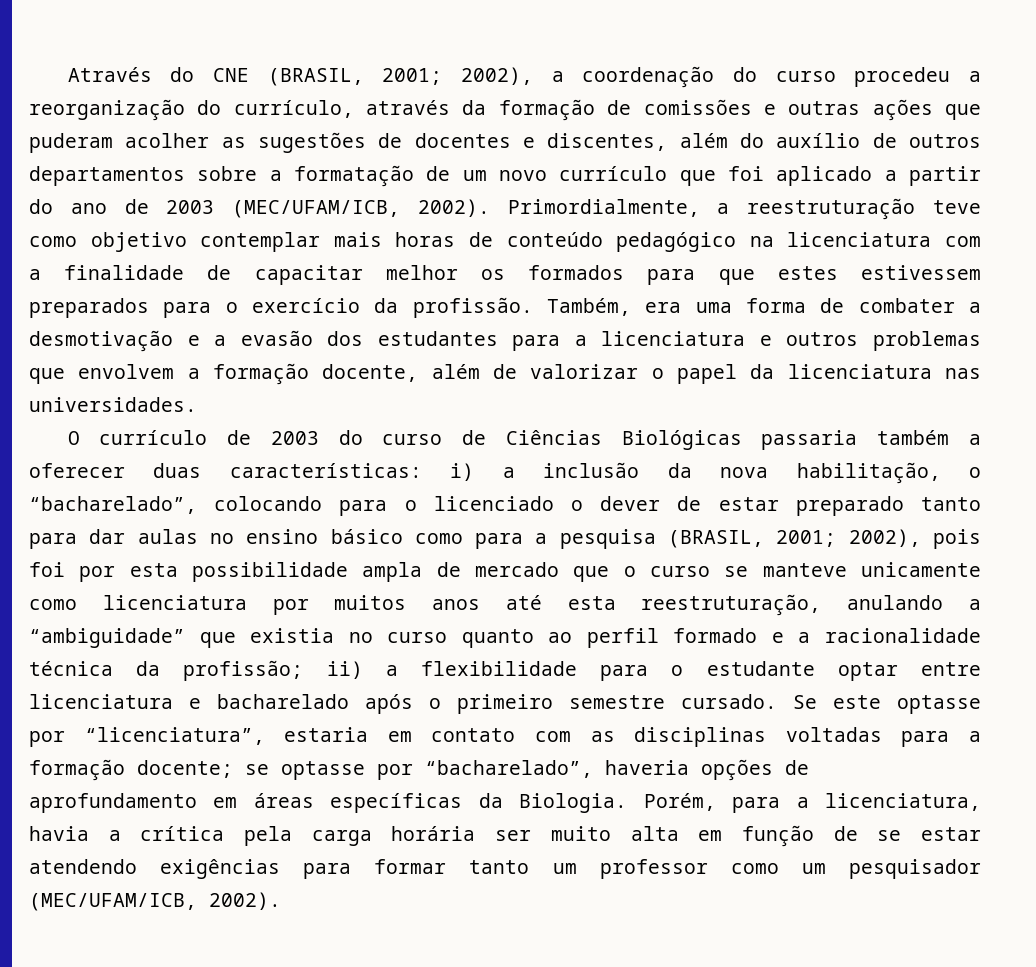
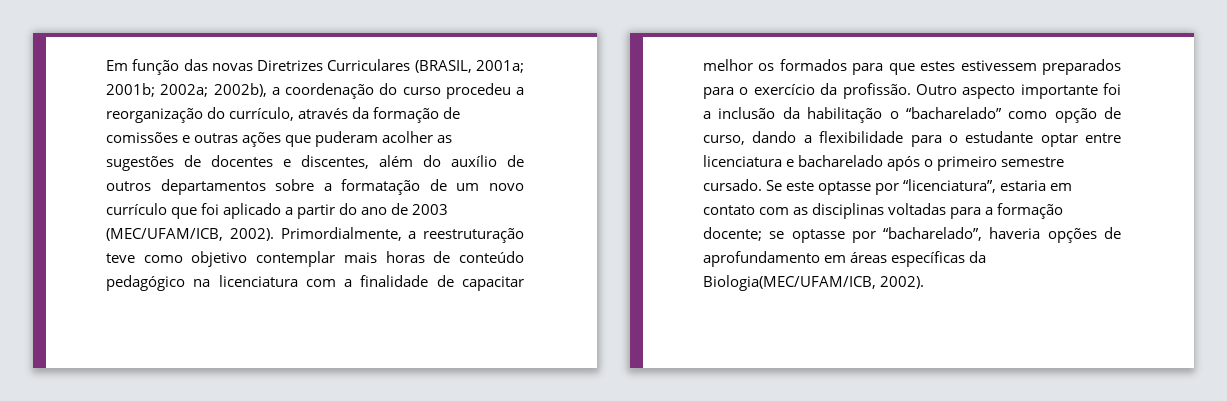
- Através do CNE (BRASIL, 2001; 2002), a coordenação do curso procedeu a reorganização do currículo, através da formação de comissões e outras ações que puderam acolher as sugestões de docentes e discentes, além do auxílio de outros departamentos sobre a formatação de um novo currículo que foi aplicado a partir do ano de 2003 (MEC/UFAM/ICB, 2002).
+ Em função das novas Diretrizes Curriculares (BRASIL, 2001a; 2001b; 2002a; 2002b), a coordenação do curso procedeu a reorganização do currículo, através da formação de comissões e outras ações que puderam acolher as sugestões de docentes e discentes, além do auxílio de outros departamentos sobre a formatação de um novo currículo que foi aplicado a partir do ano de 2003 (MEC/UFAM/ICB, 2002).
- Também, era uma forma de combater a desmotivação e a evasão dos estudantes para a licenciatura e outros problemas que envolvem a formação docente, além de valorizar o papel da licenciatura nas universidades.
- O currículo de 2003 do curso de Ciências Biológicas passaria também a oferecer duas características: i) a inclusão da nova habilitação, o “bacharelado”, colocando para o licenciado o dever de estar preparado tanto para dar aulas no ensino básico como para a pesquisa (BRASIL, 2001; 2002), pois foi por esta possibilidade ampla de mercado que o curso se manteve unicamente como licenciatura por muitos anos até esta reestruturação, anulando a “ambiguidade” que existia no curso quanto ao perfil formado e a racionalidade técnica da profissão; ii) a flexibilidade para o estudante optar entre licenciatura e bacharelado após o primeiro semestre cursado.
+ Outro aspecto importante foi a inclusão da habilitação o “bacharelado” como opção de curso, dando a flexibilidade para o estudante optar entre licenciatura e bacharelado após o primeiro semestre cursado.
- Se este optasse por “licenciatura”, estaria em contato com as disciplinas voltadas para a formação docente; se optasse por “bacharelado”, haveria opções de aprofundamento em áreas específicas da Biologia. Porém, para a licenciatura, havia a crítica pela carga horária ser muito alta em função de se estar atendendo exigências para formar tanto um professor como um pesquisador (MEC/UFAM/ICB, 2002).
+ Se este optasse por “licenciatura”, estaria em contato com as disciplinas voltadas para a formação docente; se optasse por “bacharelado”, haveria opções de aprofundamento em áreas específicas da Biologia(MEC/UFAM/ICB, 2002).

